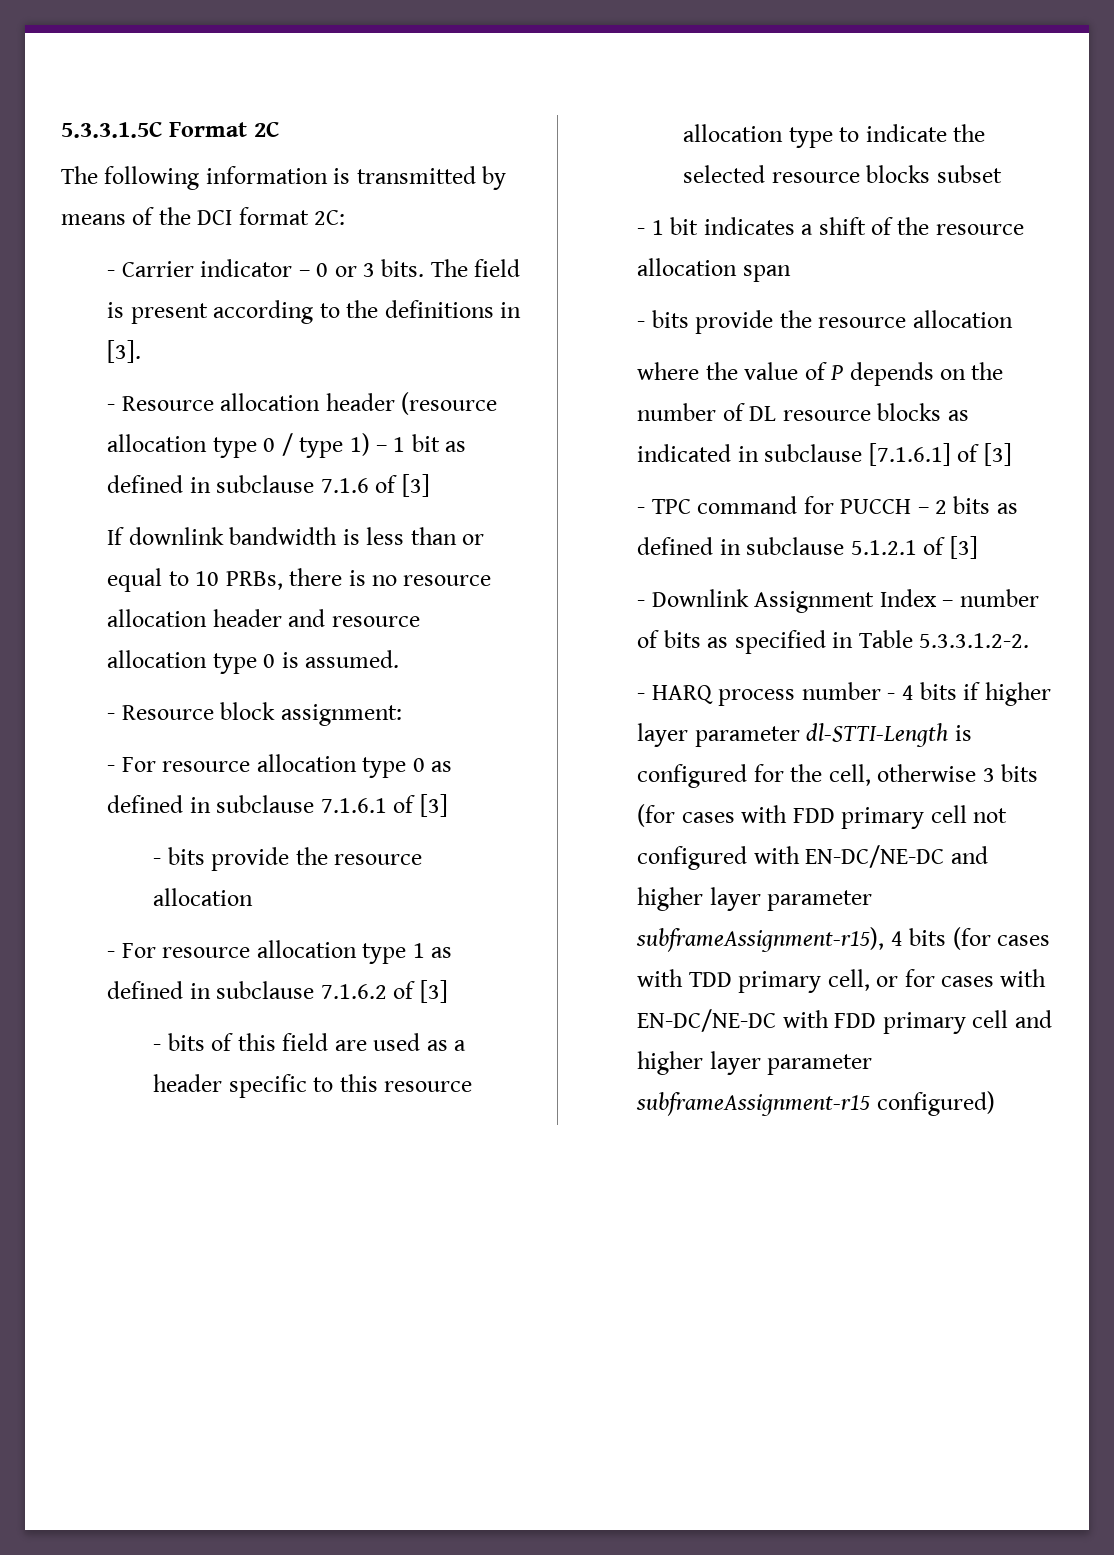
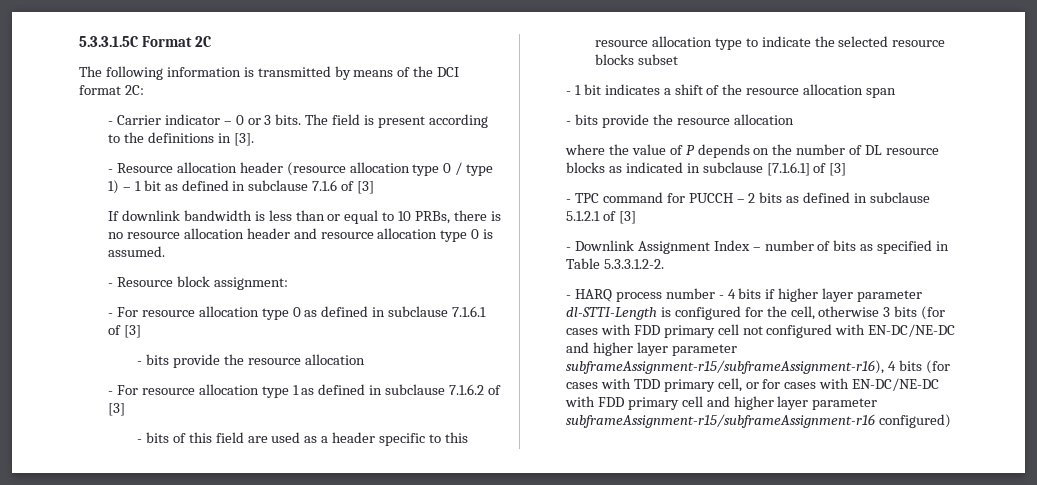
- - HARQ process number - 4 bits if higher layer parameter dl-STTI-Length is configured for the cell, otherwise 3 bits (for cases with FDD primary cell not configured with EN-DC/NE-DC and higher layer parameter subframeAssignment-r15), 4 bits (for cases with TDD primary cell, or for cases with EN-DC/NE-DC with FDD primary cell and higher layer parameter subframeAssignment-r15 configured)
+ - HARQ process number - 4 bits if higher layer parameter dl-STTI-Length is configured for the cell, otherwise 3 bits (for cases with FDD primary cell not configured with EN-DC/NE-DC and higher layer parameter subframeAssignment-r15/subframeAssignment-r16), 4 bits (for cases with TDD primary cell, or for cases with EN-DC/NE-DC with FDD primary cell and higher layer parameter subframeAssignment-r15/subframeAssignment-r16 configured)

